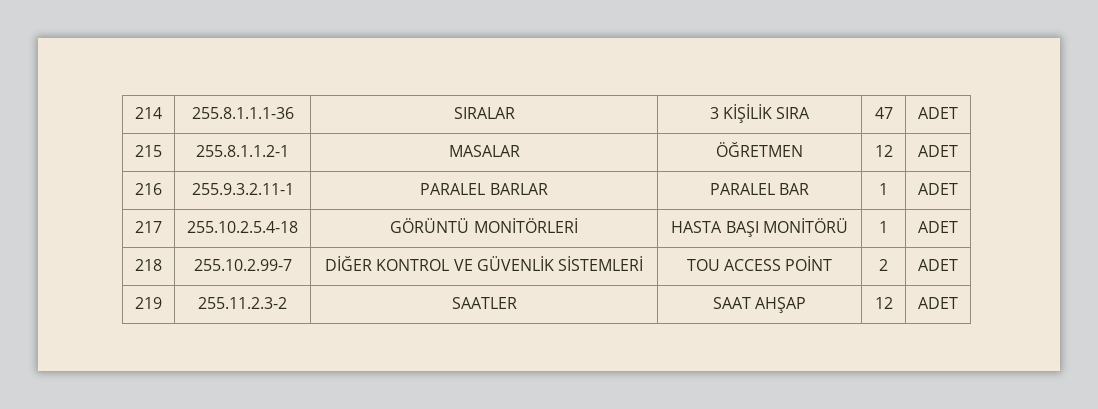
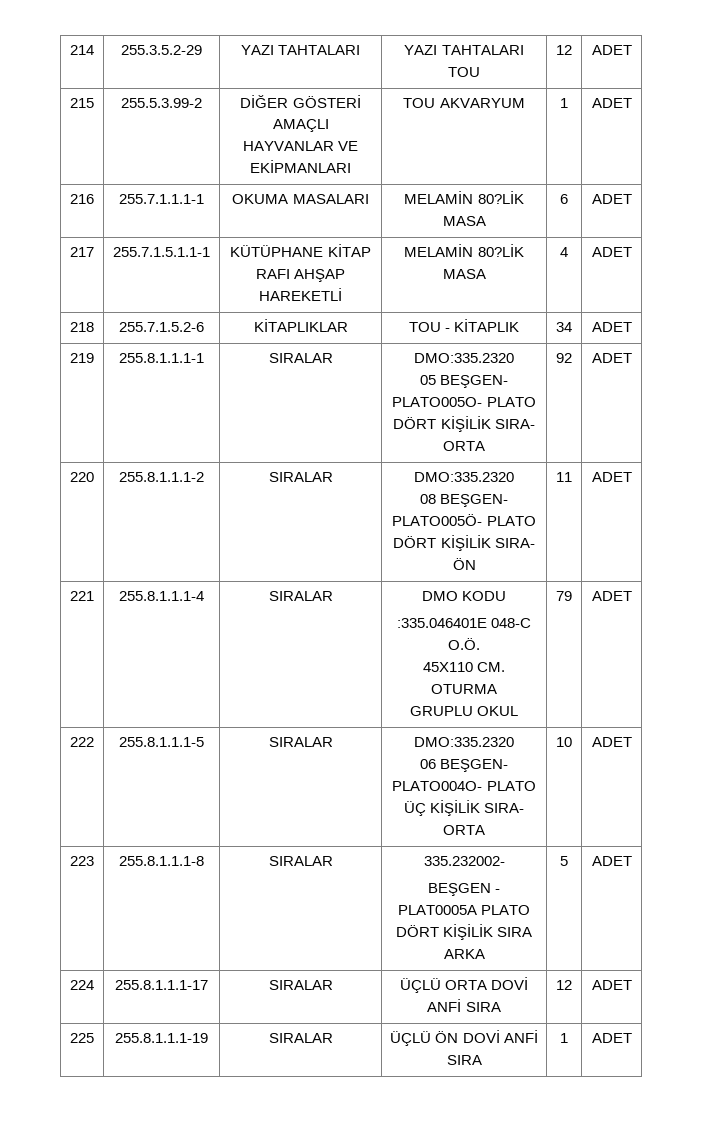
- 214 | 255.8.1.1.1-36 | SIRALAR | 3 KİŞİLİK SIRA | 47 | ADET
- 215 | 255.8.1.1.2-1 | MASALAR | ÖĞRETMEN | 12 | ADET
- 216 | 255.9.3.2.11-1 | PARALEL BARLAR | PARALEL BAR | 1 | ADET
- 217 | 255.10.2.5.4-18 | GÖRÜNTÜ MONİTÖRLERİ | HASTA BAŞI MONİTÖRÜ | 1 | ADET
- 218 | 255.10.2.99-7 | DİĞER KONTROL VE GÜVENLİK SİSTEMLERİ | TOU ACCESS POİNT | 2 | ADET
- 219 | 255.11.2.3-2 | SAATLER | SAAT AHŞAP | 12 | ADET
+ 214 | 255.3.5.2-29 | YAZI TAHTALARI | YAZI TAHTALARI TOU | 12 | ADET
+ 215 | 255.5.3.99-2 | DİĞER GÖSTERİ AMAÇLI HAYVANLAR VE EKİPMANLARI | TOU AKVARYUM | 1 | ADET
+ 216 | 255.7.1.1.1-1 | OKUMA MASALARI | MELAMİN 80?LİK MASA | 6 | ADET
+ 217 | 255.7.1.5.1.1-1 | KÜTÜPHANE KİTAP RAFI AHŞAP HAREKETLİ | MELAMİN 80?LİK MASA | 4 | ADET
+ 218 | 255.7.1.5.2-6 | KİTAPLIKLAR | TOU - KİTAPLIK | 34 | ADET
+ 219 | 255.8.1.1.1-1 | SIRALAR | DMO:335.2320
+ 05 BEŞGEN- PLATO005O- PLATO DÖRT KİŞİLİK SIRA- ORTA | 92 | ADET
+ 220 | 255.8.1.1.1-2 | SIRALAR | DMO:335.2320
+ 08 BEŞGEN- PLATO005Ö- PLATO DÖRT KİŞİLİK SIRA- ÖN | 11 | ADET
+ 221 | 255.8.1.1.1-4 | SIRALAR | DMO KODU
+ :335.046401E 048-C O.Ö.
+ 45X110 CM. OTURMA
+ GRUPLU OKUL | 79 | ADET
+ 222 | 255.8.1.1.1-5 | SIRALAR | DMO:335.2320
+ 06 BEŞGEN- PLATO004O- PLATO ÜÇ KİŞİLİK SIRA- ORTA | 10 | ADET
+ 223 | 255.8.1.1.1-8 | SIRALAR | 335.232002-
+ BEŞGEN - PLAT0005A PLATO DÖRT KİŞİLİK SIRA ARKA | 5 | ADET
+ 224 | 255.8.1.1.1-17 | SIRALAR | ÜÇLÜ ORTA DOVİ ANFİ SIRA | 12 | ADET
+ 225 | 255.8.1.1.1-19 | SIRALAR | ÜÇLÜ ÖN DOVİ ANFİ SIRA | 1 | ADET

